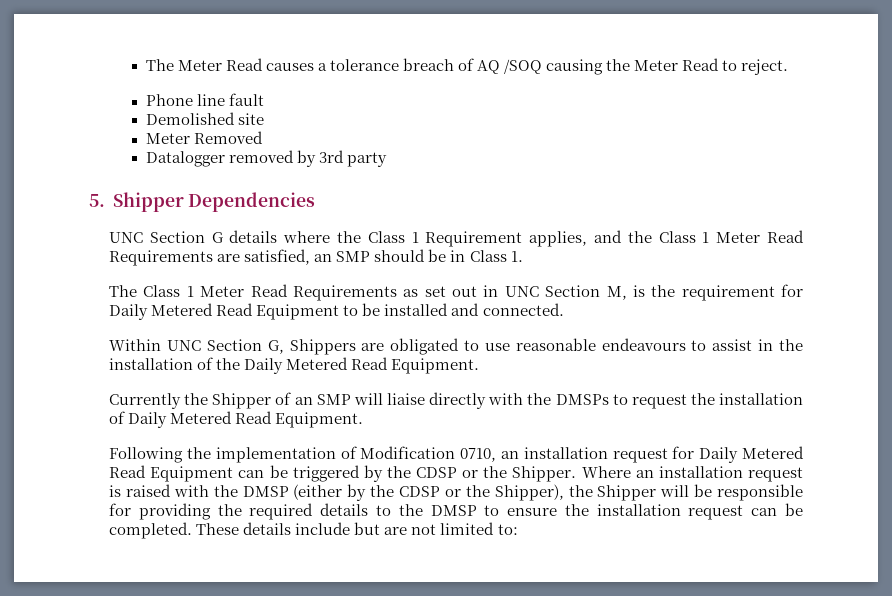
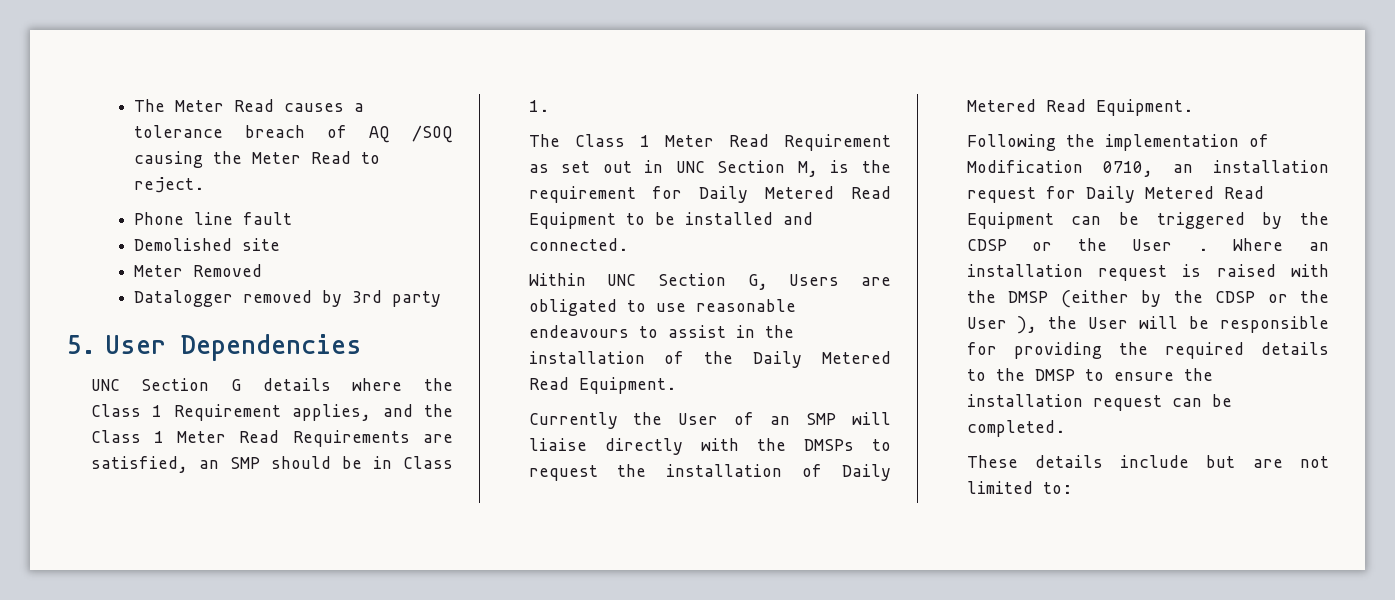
- 5. Shipper Dependencies
+ 5. User Dependencies
- The Class 1 Meter Read Requirements as set out in UNC Section M, is the requirement for Daily Metered Read Equipment to be installed and connected.
+ The Class 1 Meter Read Requirement as set out in UNC Section M, is the requirement for Daily Metered Read Equipment to be installed and connected.
- Within UNC Section G, Shippers are obligated to use reasonable endeavours to assist in the installation of the Daily Metered Read Equipment.
+ Within UNC Section G, Users are obligated to use reasonable endeavours to assist in the installation of the Daily Metered Read Equipment.
- Currently the Shipper of an SMP will liaise directly with the DMSPs to request the installation of Daily Metered Read Equipment.
+ Currently the User of an SMP will liaise directly with the DMSPs to request the installation of Daily Metered Read Equipment.
- Following the implementation of Modification 0710, an installation request for Daily Metered Read Equipment can be triggered by the CDSP or the Shipper.
+ Following the implementation of Modification 0710, an installation request for Daily Metered Read Equipment can be triggered by the CDSP or the User .
- Where an installation request is raised with the DMSP (either by the CDSP or the Shipper), the Shipper will be responsible for providing the required details to the DMSP to ensure the installation request can be completed. These details include but are not limited to:
+ Where an installation request is raised with the DMSP (either by the CDSP or the User ), the User will be responsible for providing the required details to the DMSP to ensure the installation request can be completed.
+ These details include but are not limited to:

